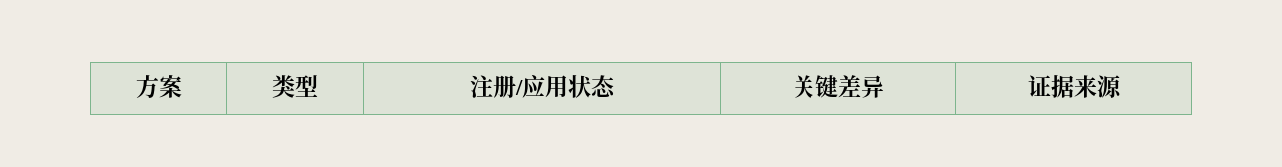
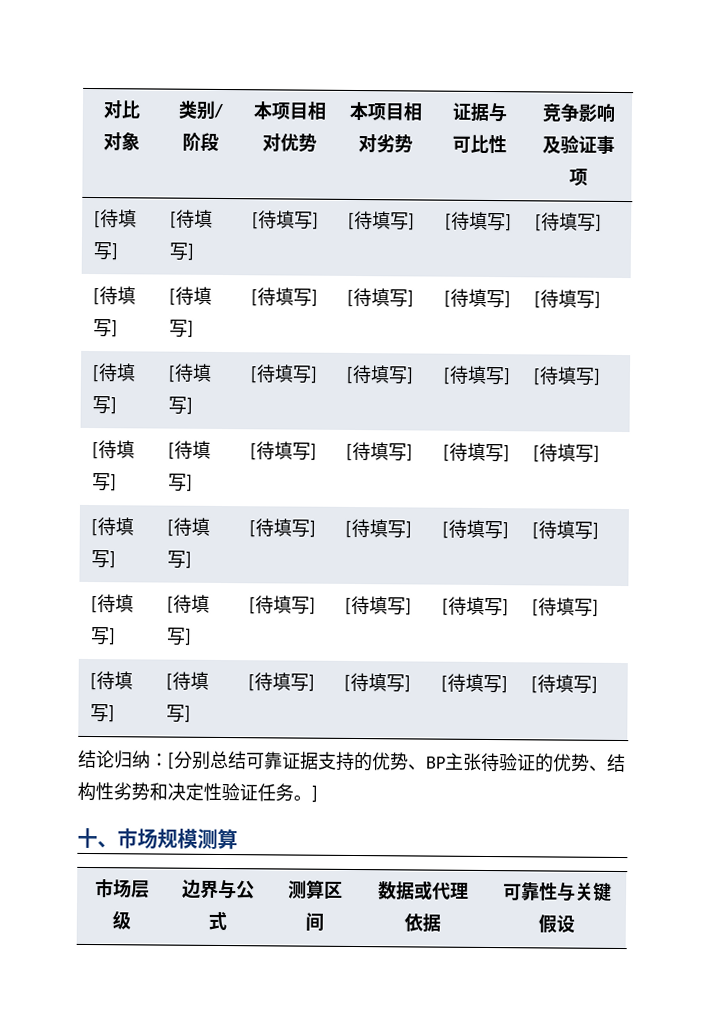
- 方案 | 类型 | 注册/应用状态 | 关键差异 | 证据来源
+ 对比对象 | 类别/阶段 | 本项目相对优势 | 本项目相对劣势 | 证据与可比性 | 竞争影响及验证事项
+ [待填写] | [待填写] | [待填写] | [待填写] | [待填写] | [待填写]
+ [待填写] | [待填写] | [待填写] | [待填写] | [待填写] | [待填写]
+ [待填写] | [待填写] | [待填写] | [待填写] | [待填写] | [待填写]
+ [待填写] | [待填写] | [待填写] | [待填写] | [待填写] | [待填写]
+ [待填写] | [待填写] | [待填写] | [待填写] | [待填写] | [待填写]
+ [待填写] | [待填写] | [待填写] | [待填写] | [待填写] | [待填写]
+ [待填写] | [待填写] | [待填写] | [待填写] | [待填写] | [待填写]
+ 结论归纳：[分别总结可靠证据支持的优势、BP主张待验证的优势、结构性劣势和决定性验证任务。]
+ 十、市场规模测算
+ 市场层级 | 边界与公式 | 测算区间 | 数据或代理依据 | 可靠性与关键假设

